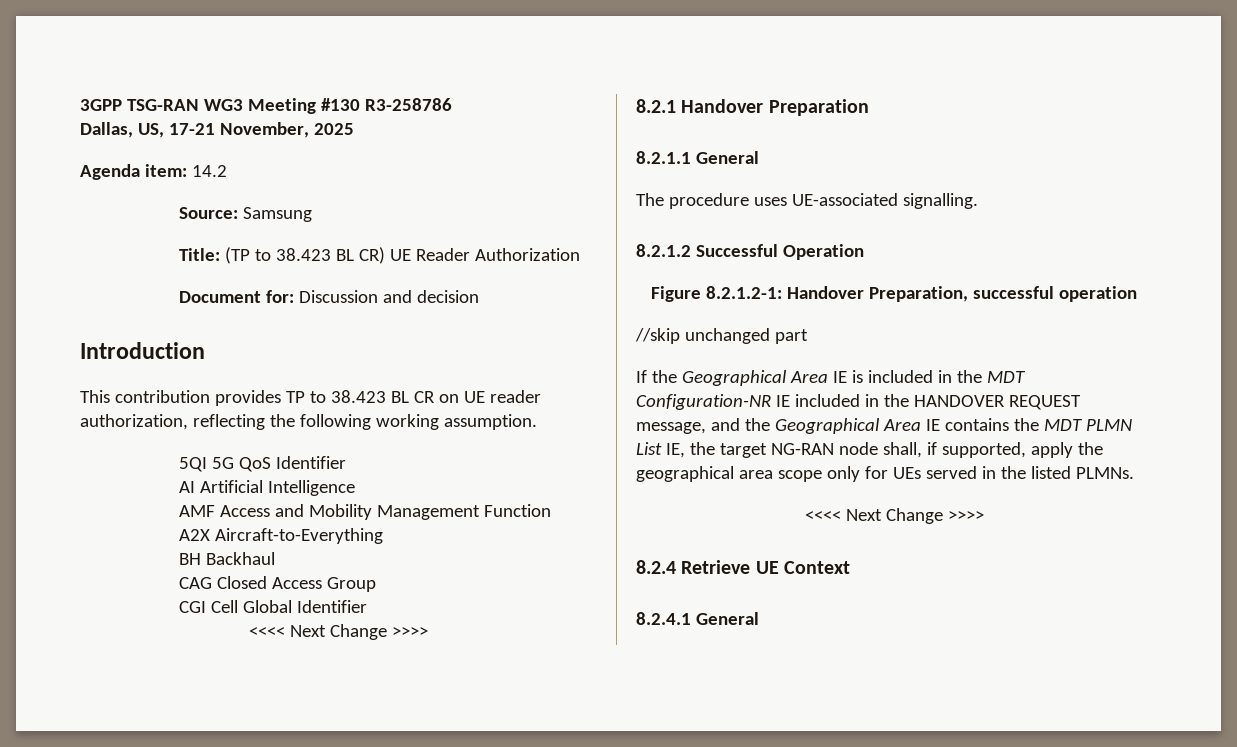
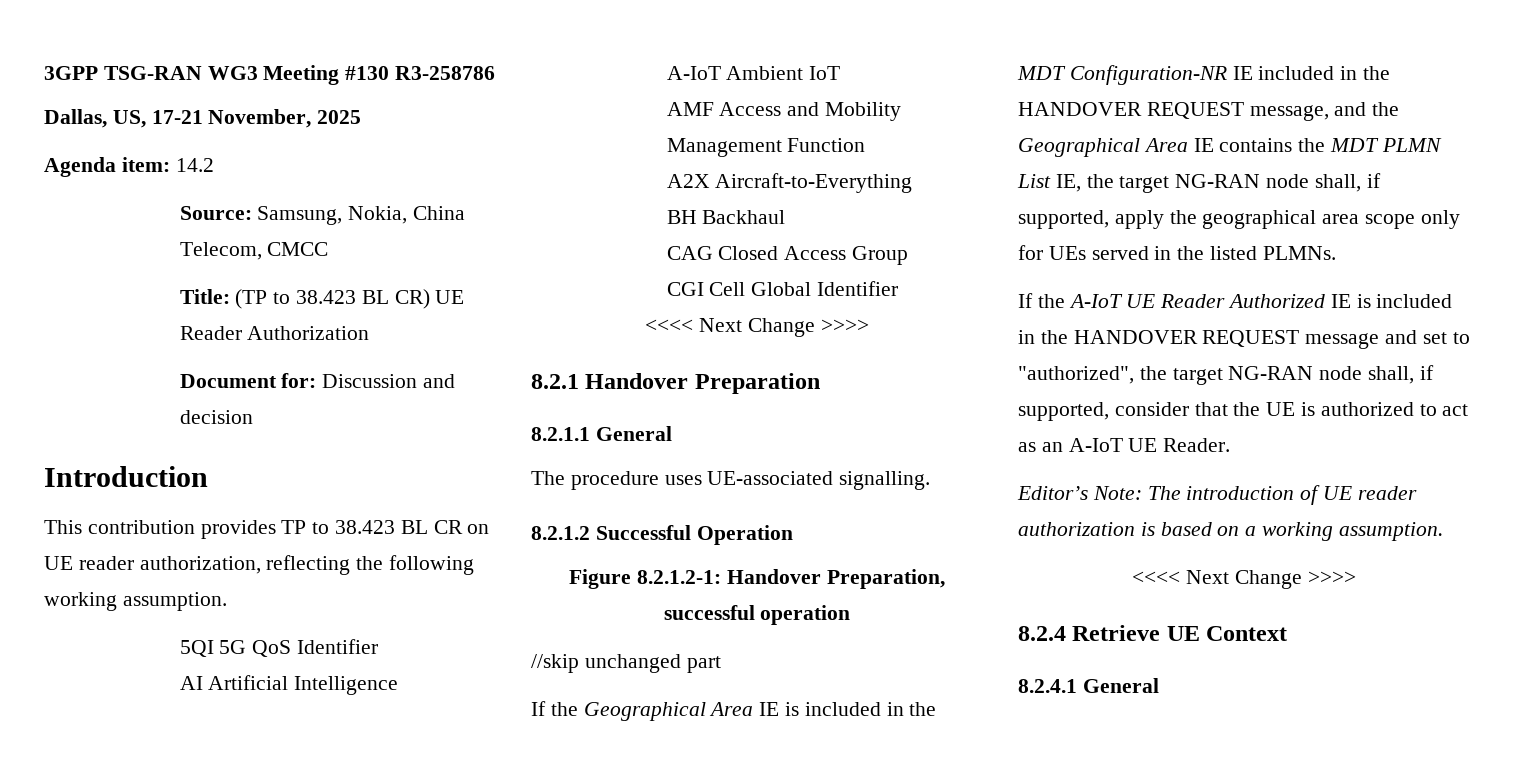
- Source: Samsung
+ Source: Samsung, Nokia, China Telecom, CMCC
+ A-IoT Ambient IoT
+ If the A-IoT UE Reader Authorized IE is included in the HANDOVER REQUEST message and set to "authorized", the target NG-RAN node shall, if supported, consider that the UE is authorized to act as an A-IoT UE Reader.
+ Editor’s Note: The introduction of UE reader authorization is based on a working assumption.

